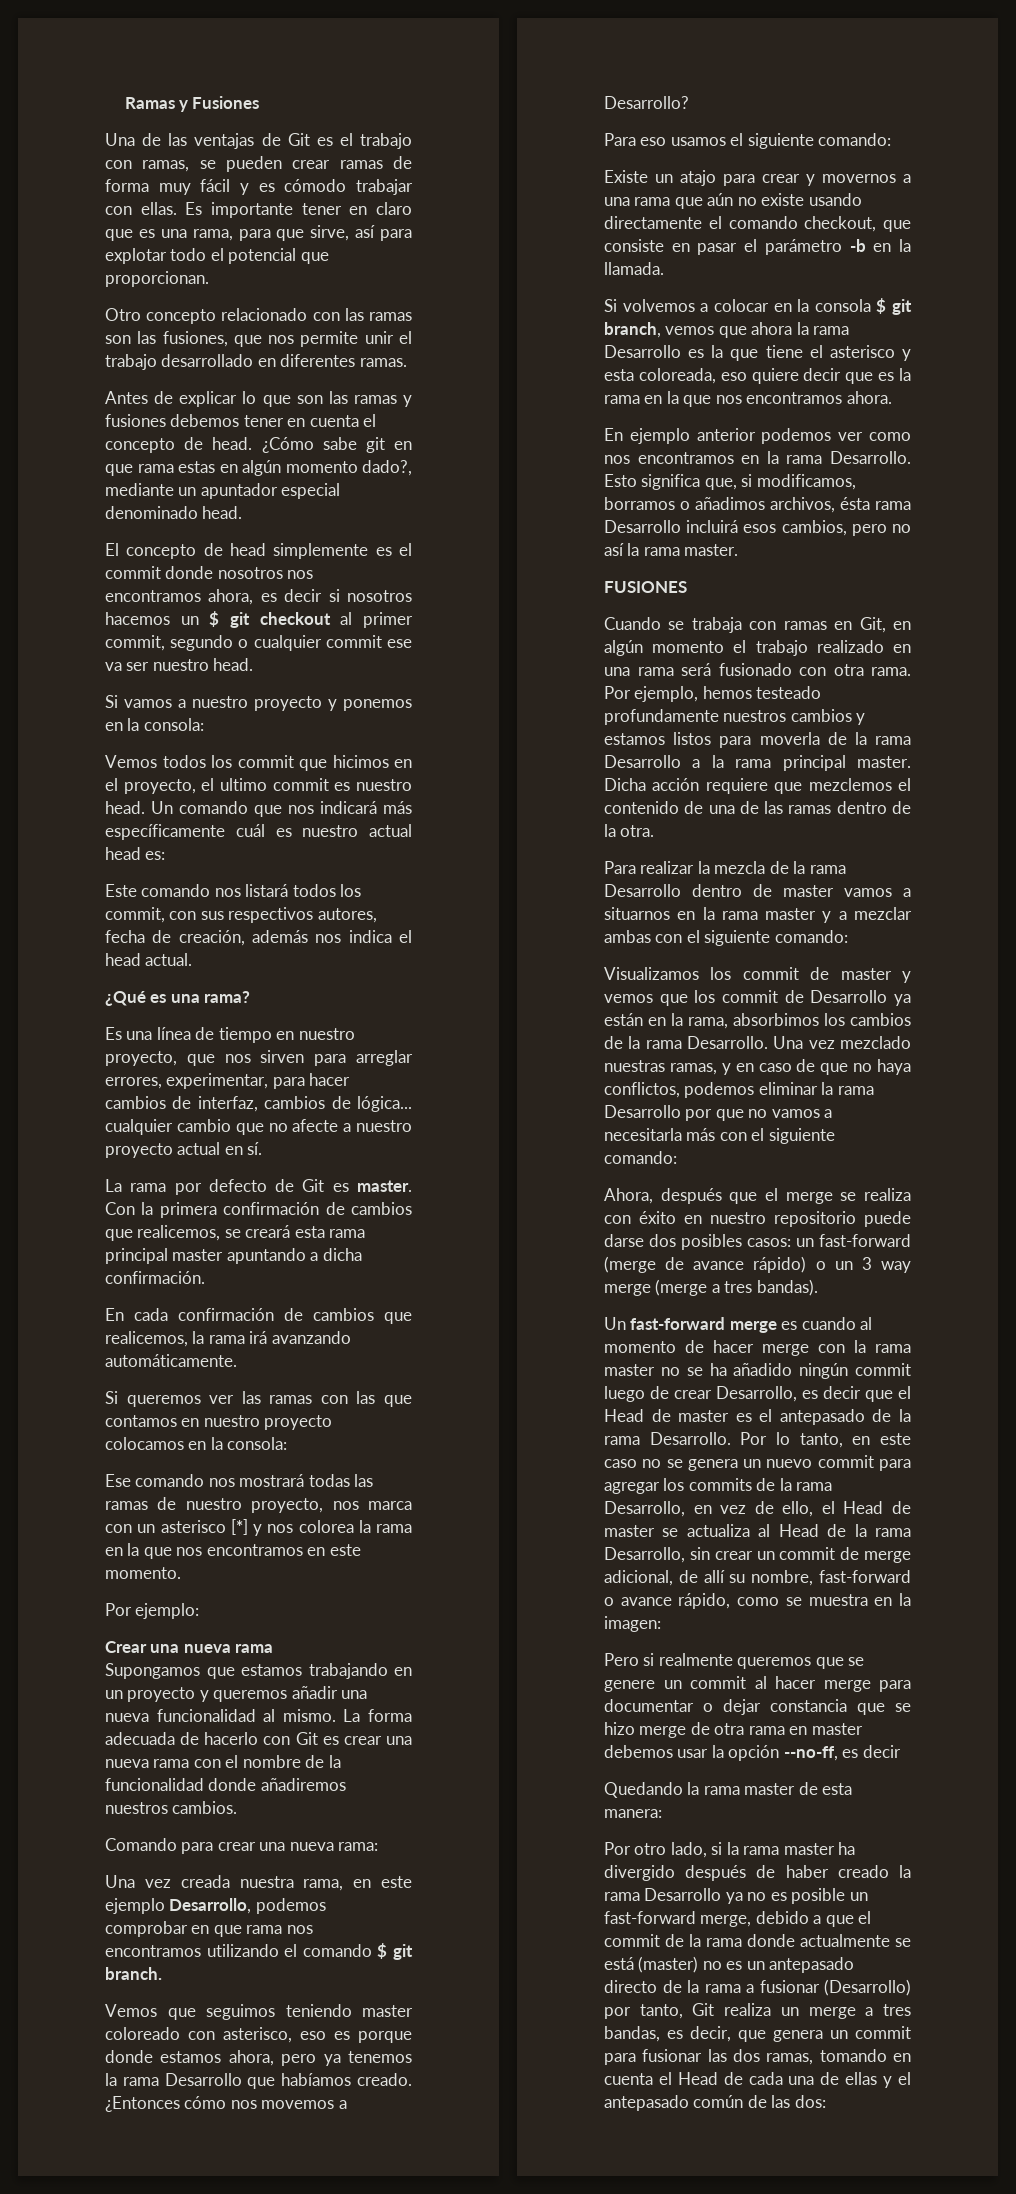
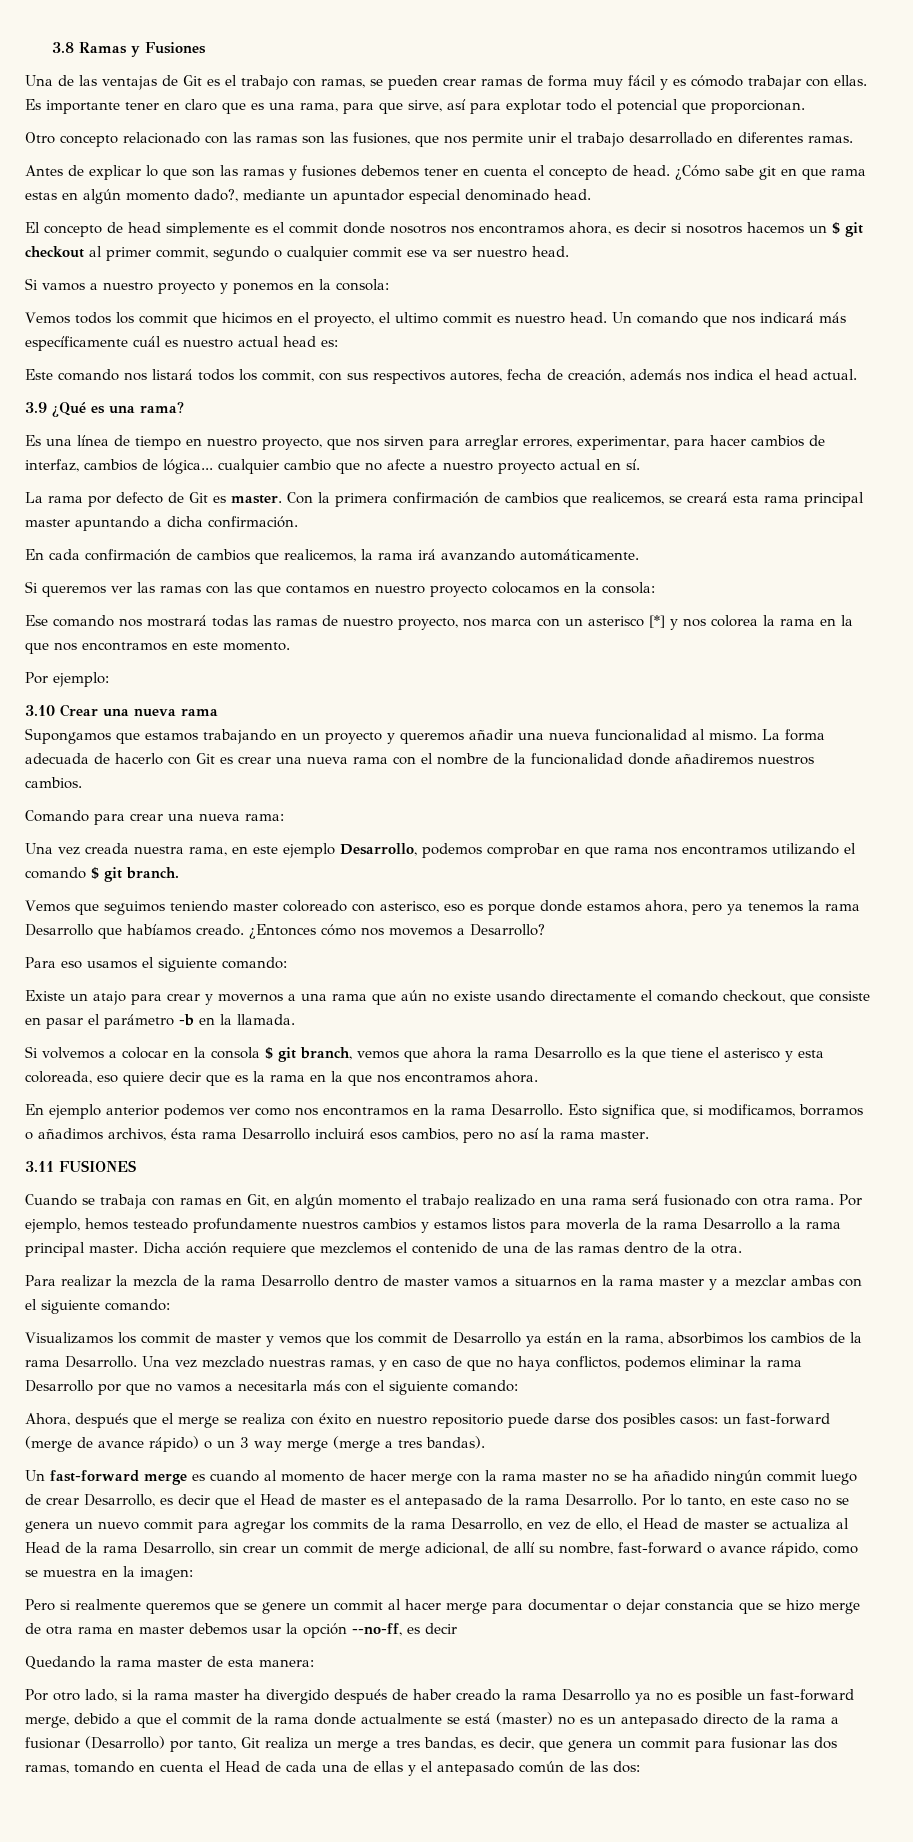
- Ramas y Fusiones
+ 3.8 Ramas y Fusiones
- ¿Qué es una rama?
+ 3.9 ¿Qué es una rama?
- Crear una nueva rama
+ 3.10 Crear una nueva rama
- FUSIONES
+ 3.11 FUSIONES

